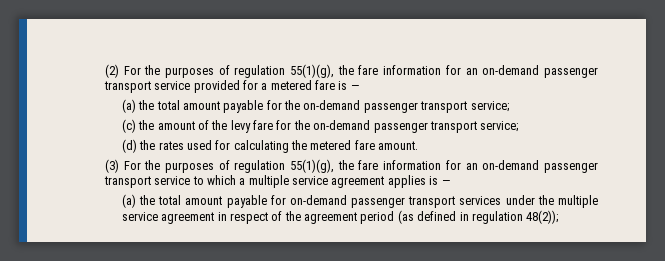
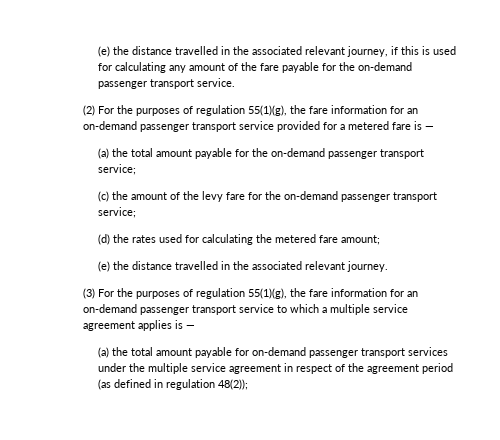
+ (e) the distance travelled in the associated relevant journey, if this is used for calculating any amount of the fare payable for the on-demand passenger transport service.
- (d) the rates used for calculating the metered fare amount.
+ (d) the rates used for calculating the metered fare amount;
+ (e) the distance travelled in the associated relevant journey.

